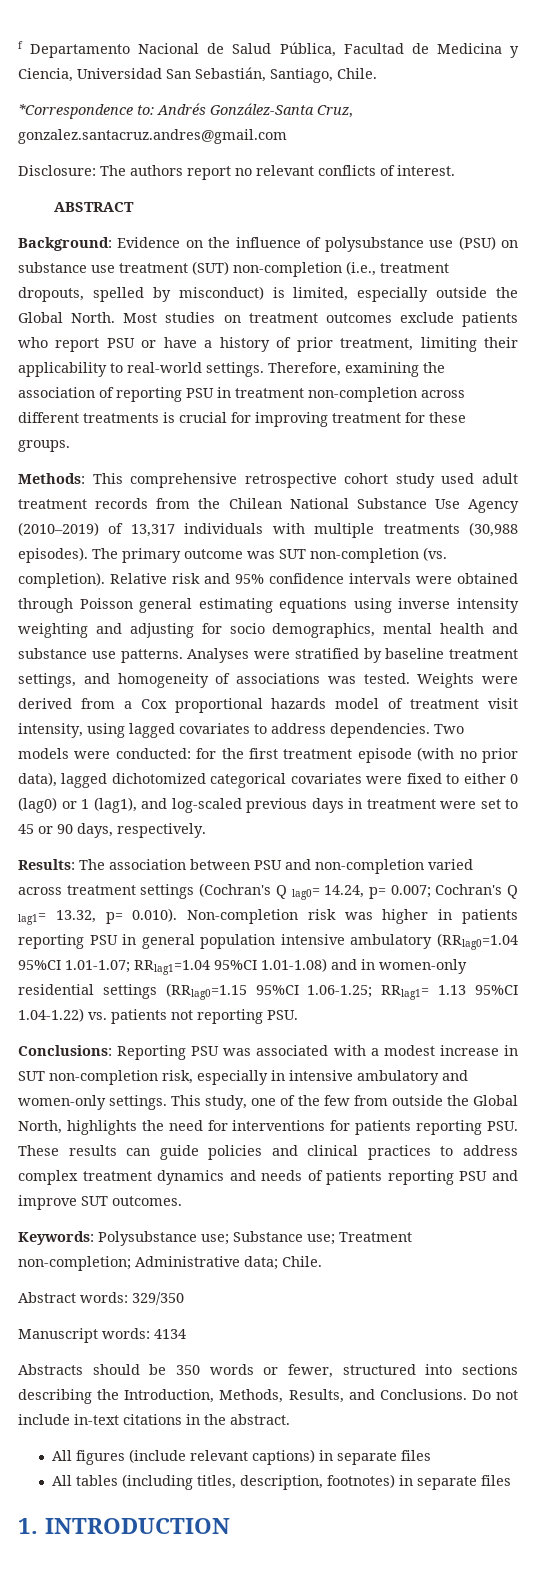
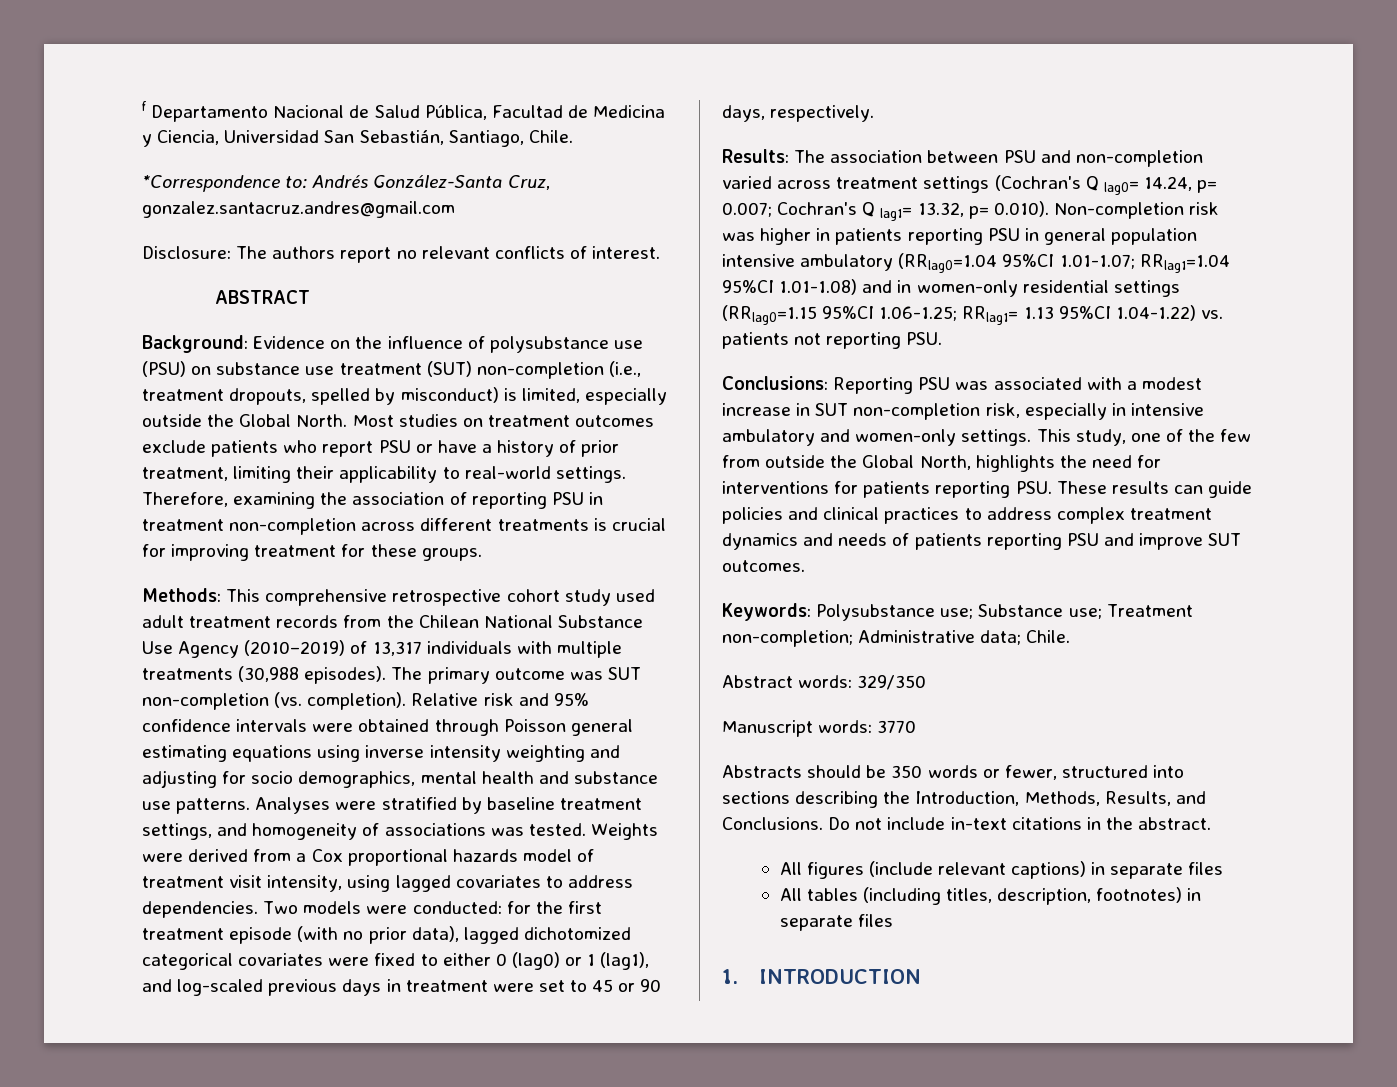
- Manuscript words: 4134
+ Manuscript words: 3770

